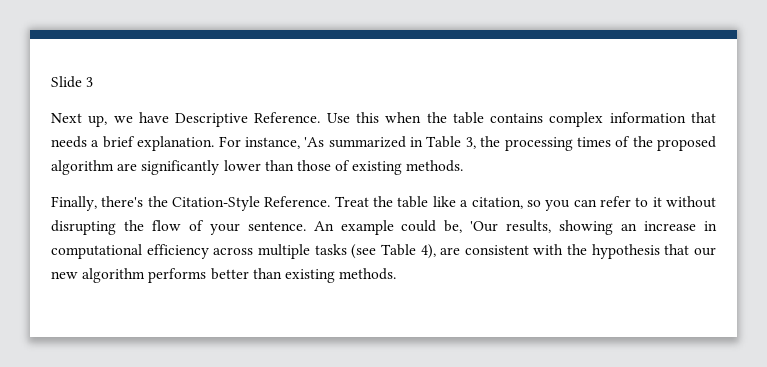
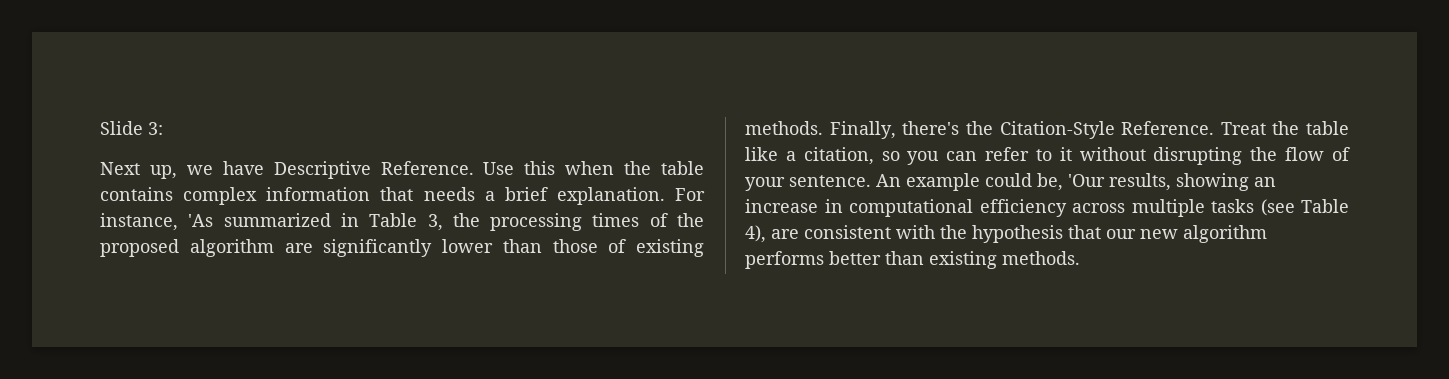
- Slide 3
+ Slide 3:
- For instance, 'As summarized in Table 3, the processing times of the proposed algorithm are significantly lower than those of existing methods.
- Finally, there's the Citation-Style Reference.
+ For instance, 'As summarized in Table 3, the processing times of the proposed algorithm are significantly lower than those of existing methods. Finally, there's the Citation-Style Reference.

